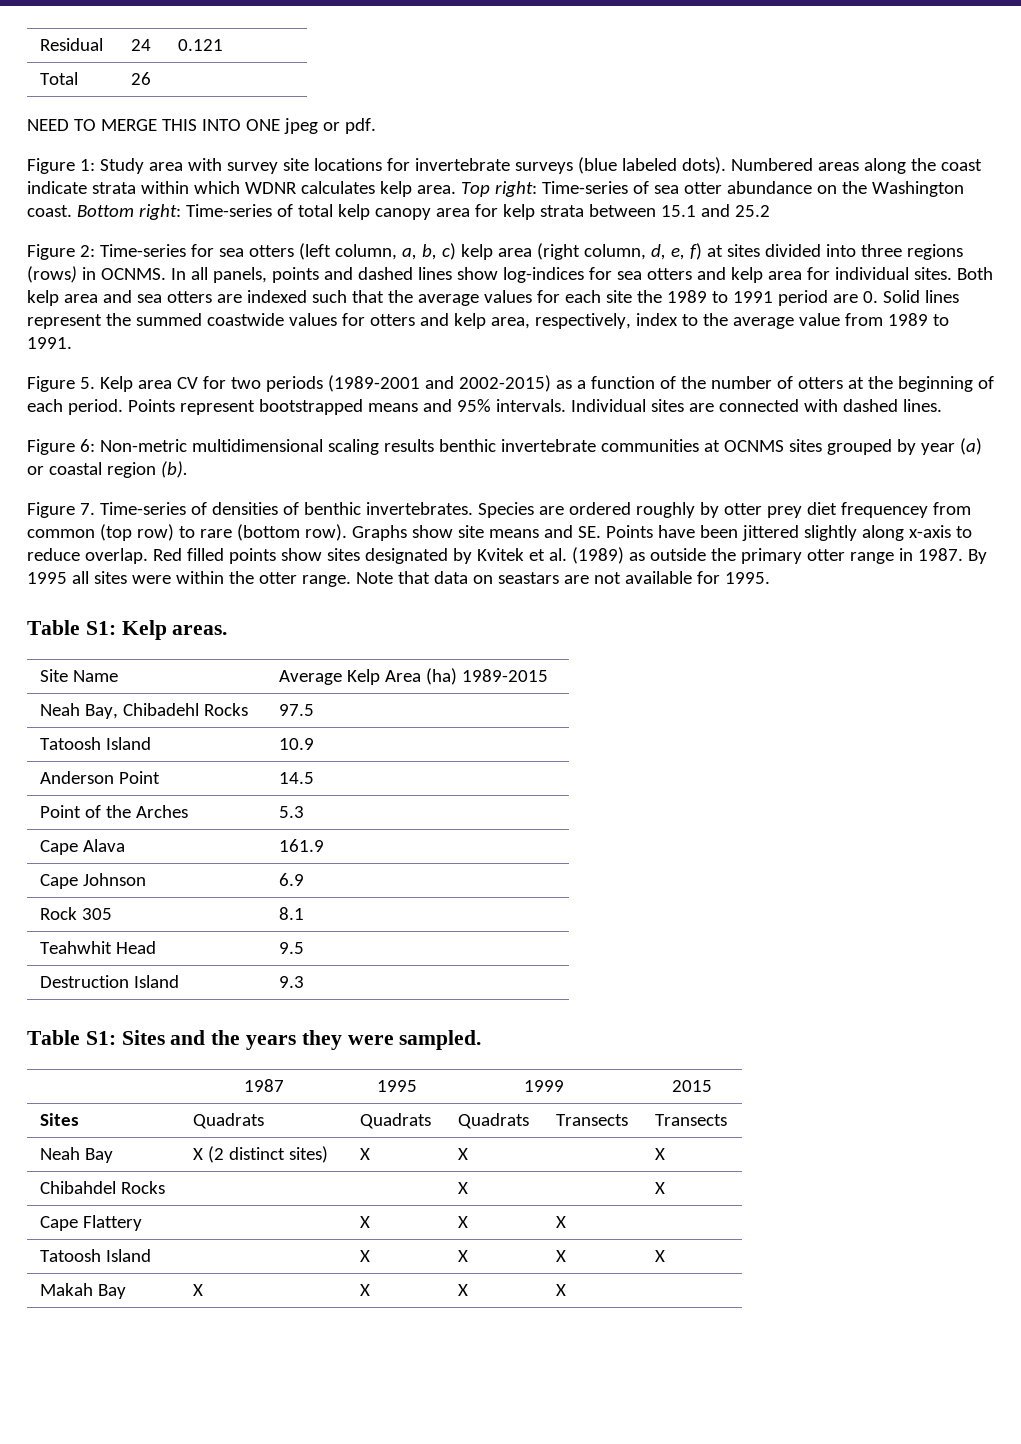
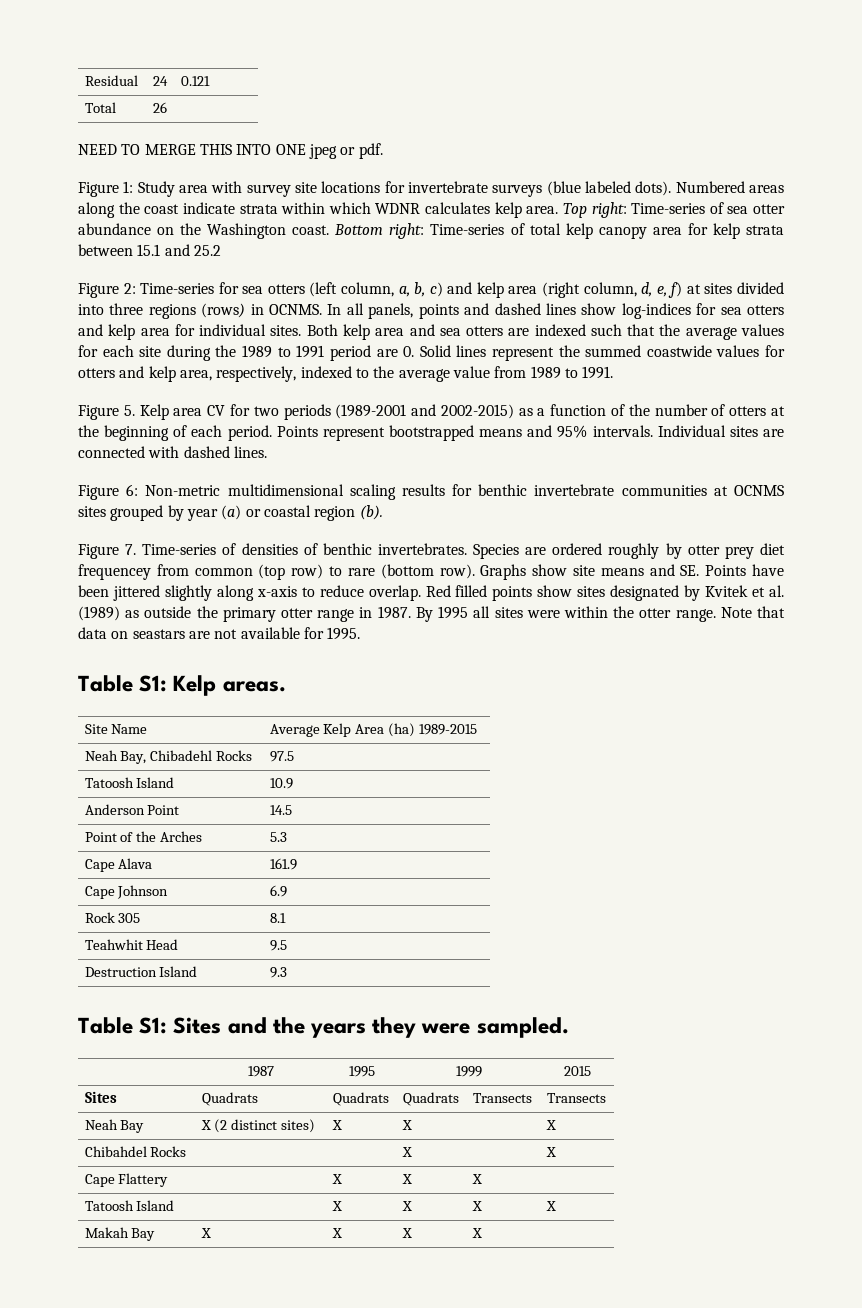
- Figure 2: Time-series for sea otters (left column, a, b, c) kelp area (right column, d, e, f) at sites divided into three regions (rows) in OCNMS.
+ Figure 2: Time-series for sea otters (left column, a, b, c) and kelp area (right column, d, e, f) at sites divided into three regions (rows) in OCNMS.
- Both kelp area and sea otters are indexed such that the average values for each site the 1989 to 1991 period are 0. Solid lines represent the summed coastwide values for otters and kelp area, respectively, index to the average value from 1989 to 1991.
+ Both kelp area and sea otters are indexed such that the average values for each site during the 1989 to 1991 period are 0. Solid lines represent the summed coastwide values for otters and kelp area, respectively, indexed to the average value from 1989 to 1991.
- Figure 6: Non-metric multidimensional scaling results benthic invertebrate communities at OCNMS sites grouped by year (a) or coastal region (b).
+ Figure 6: Non-metric multidimensional scaling results for benthic invertebrate communities at OCNMS sites grouped by year (a) or coastal region (b).

